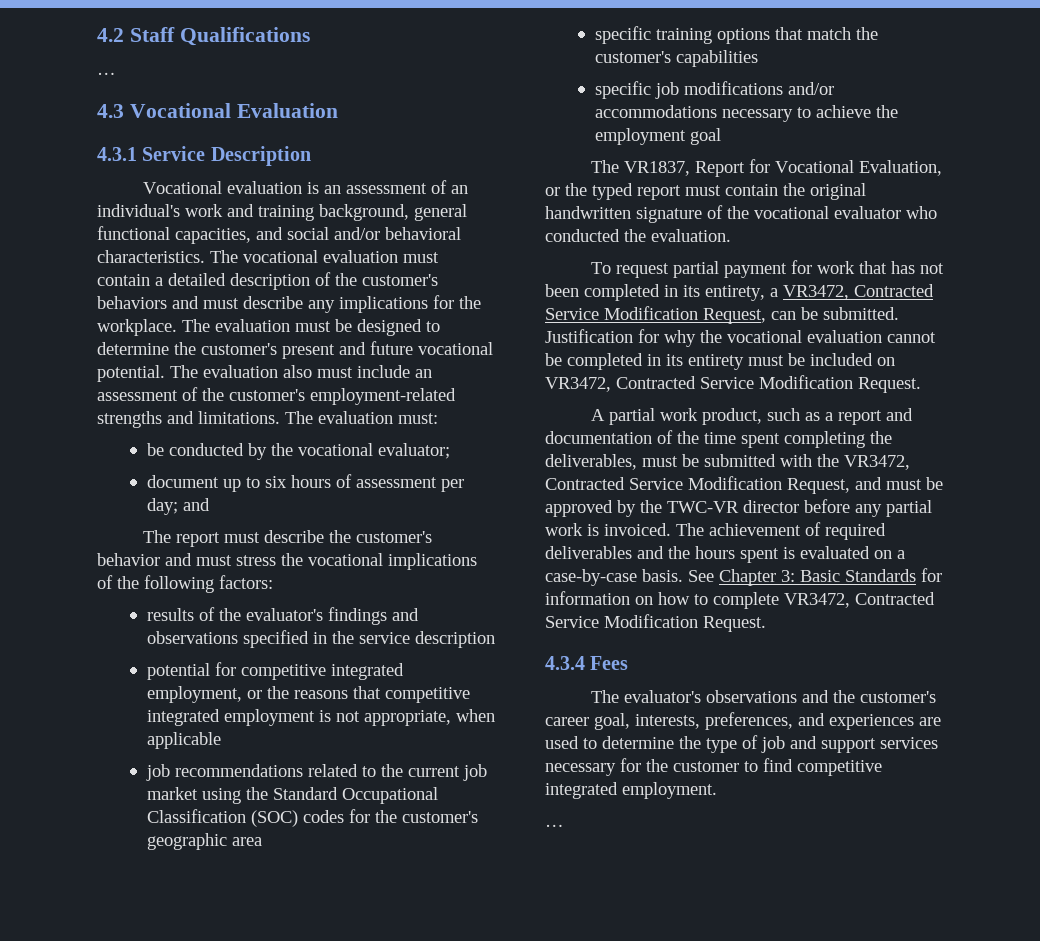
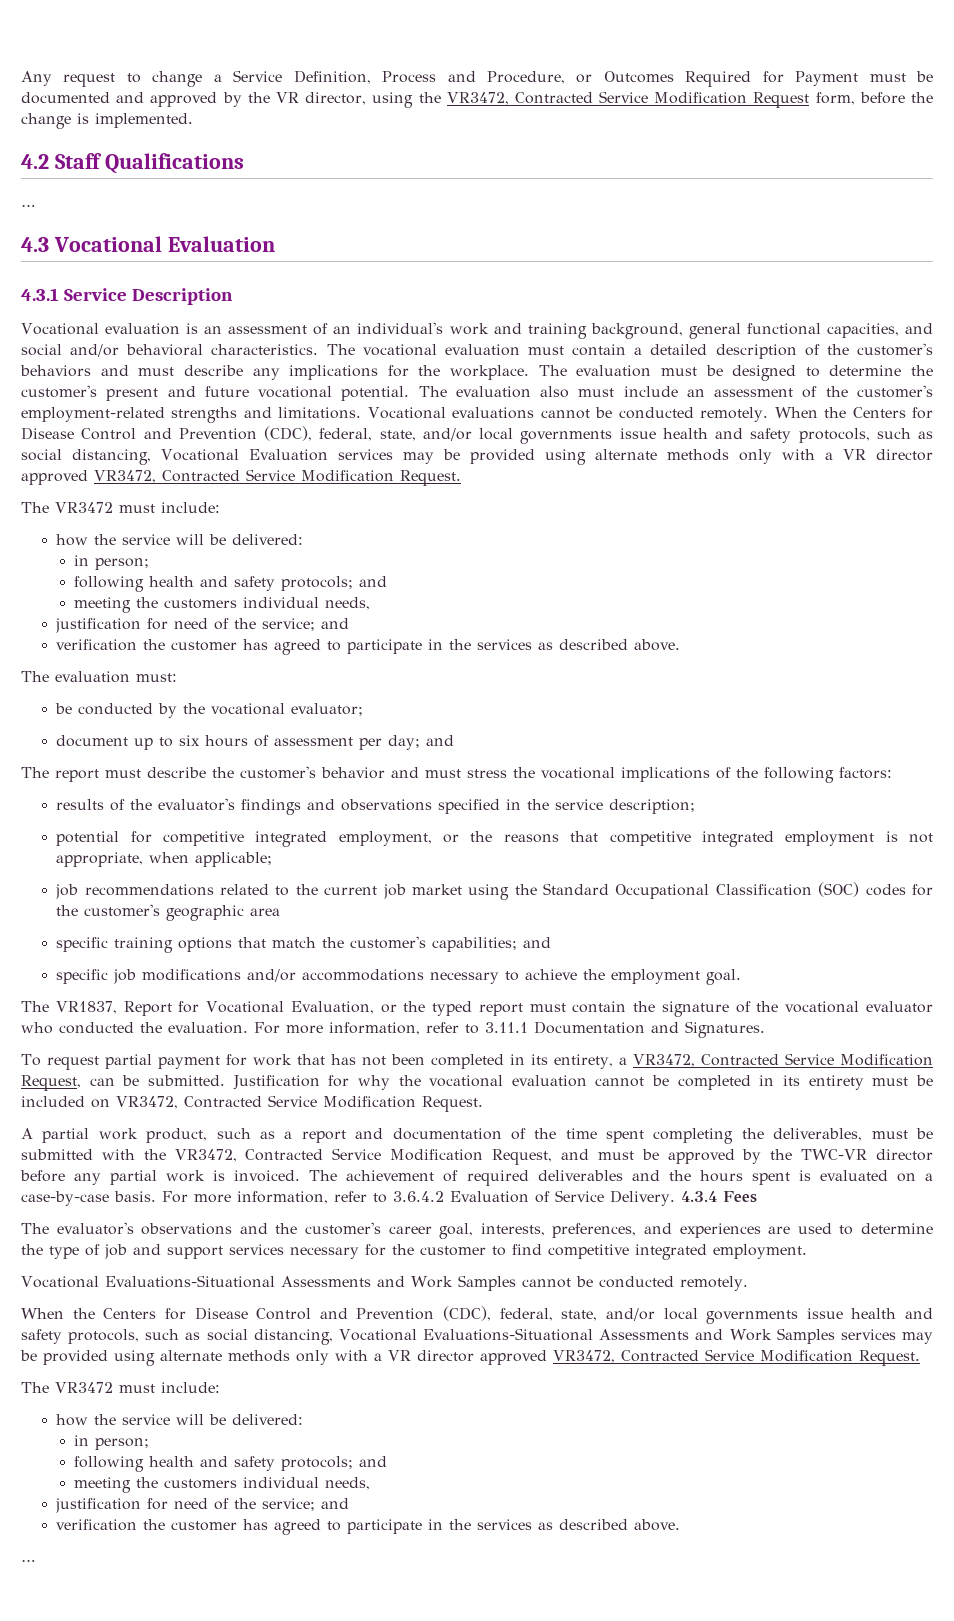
+ Any request to change a Service Definition, Process and Procedure, or Outcomes Required for Payment must be documented and approved by the VR director, using the VR3472, Contracted Service Modification Request form, before the change is implemented.
- The evaluation also must include an assessment of the customer's employment-related strengths and limitations. The evaluation must:
+ The evaluation also must include an assessment of the customer's employment-related strengths and limitations. Vocational evaluations cannot be conducted remotely. When the Centers for Disease Control and Prevention (CDC), federal, state, and/or local governments issue health and safety protocols, such as social distancing, Vocational Evaluation services may be provided using alternate methods only with a VR director approved VR3472, Contracted Service Modification Request.
+ The VR3472 must include:
+ how the service will be delivered:
+ in person;
+ following health and safety protocols; and
+ meeting the customers individual needs,
+ justification for need of the service; and
+ verification the customer has agreed to participate in the services as described above.
+ The evaluation must:
- results of the evaluator's findings and observations specified in the service description
+ results of the evaluator's findings and observations specified in the service description;
- potential for competitive integrated employment, or the reasons that competitive integrated employment is not appropriate, when applicable
+ potential for competitive integrated employment, or the reasons that competitive integrated employment is not appropriate, when applicable;
- specific training options that match the customer's capabilities
+ specific training options that match the customer's capabilities; and
- specific job modifications and/or accommodations necessary to achieve the employment goal
+ specific job modifications and/or accommodations necessary to achieve the employment goal.
- The VR1837, Report for Vocational Evaluation, or the typed report must contain the original handwritten signature of the vocational evaluator who conducted the evaluation.
+ The VR1837, Report for Vocational Evaluation, or the typed report must contain the signature of the vocational evaluator who conducted the evaluation. For more information, refer to 3.11.1 Documentation and Signatures.
- See Chapter 3: Basic Standards for information on how to complete VR3472, Contracted Service Modification Request.
- 4.3.4 Fees
+ For more information, refer to 3.6.4.2 Evaluation of Service Delivery. 4.3.4 Fees
+ Vocational Evaluations-Situational Assessments and Work Samples cannot be conducted remotely.
+ When the Centers for Disease Control and Prevention (CDC), federal, state, and/or local governments issue health and safety protocols, such as social distancing, Vocational Evaluations-Situational Assessments and Work Samples services may be provided using alternate methods only with a VR director approved VR3472, Contracted Service Modification Request.
+ The VR3472 must include:
+ how the service will be delivered:
+ in person;
+ following health and safety protocols; and
+ meeting the customers individual needs,
+ justification for need of the service; and
+ verification the customer has agreed to participate in the services as described above.

